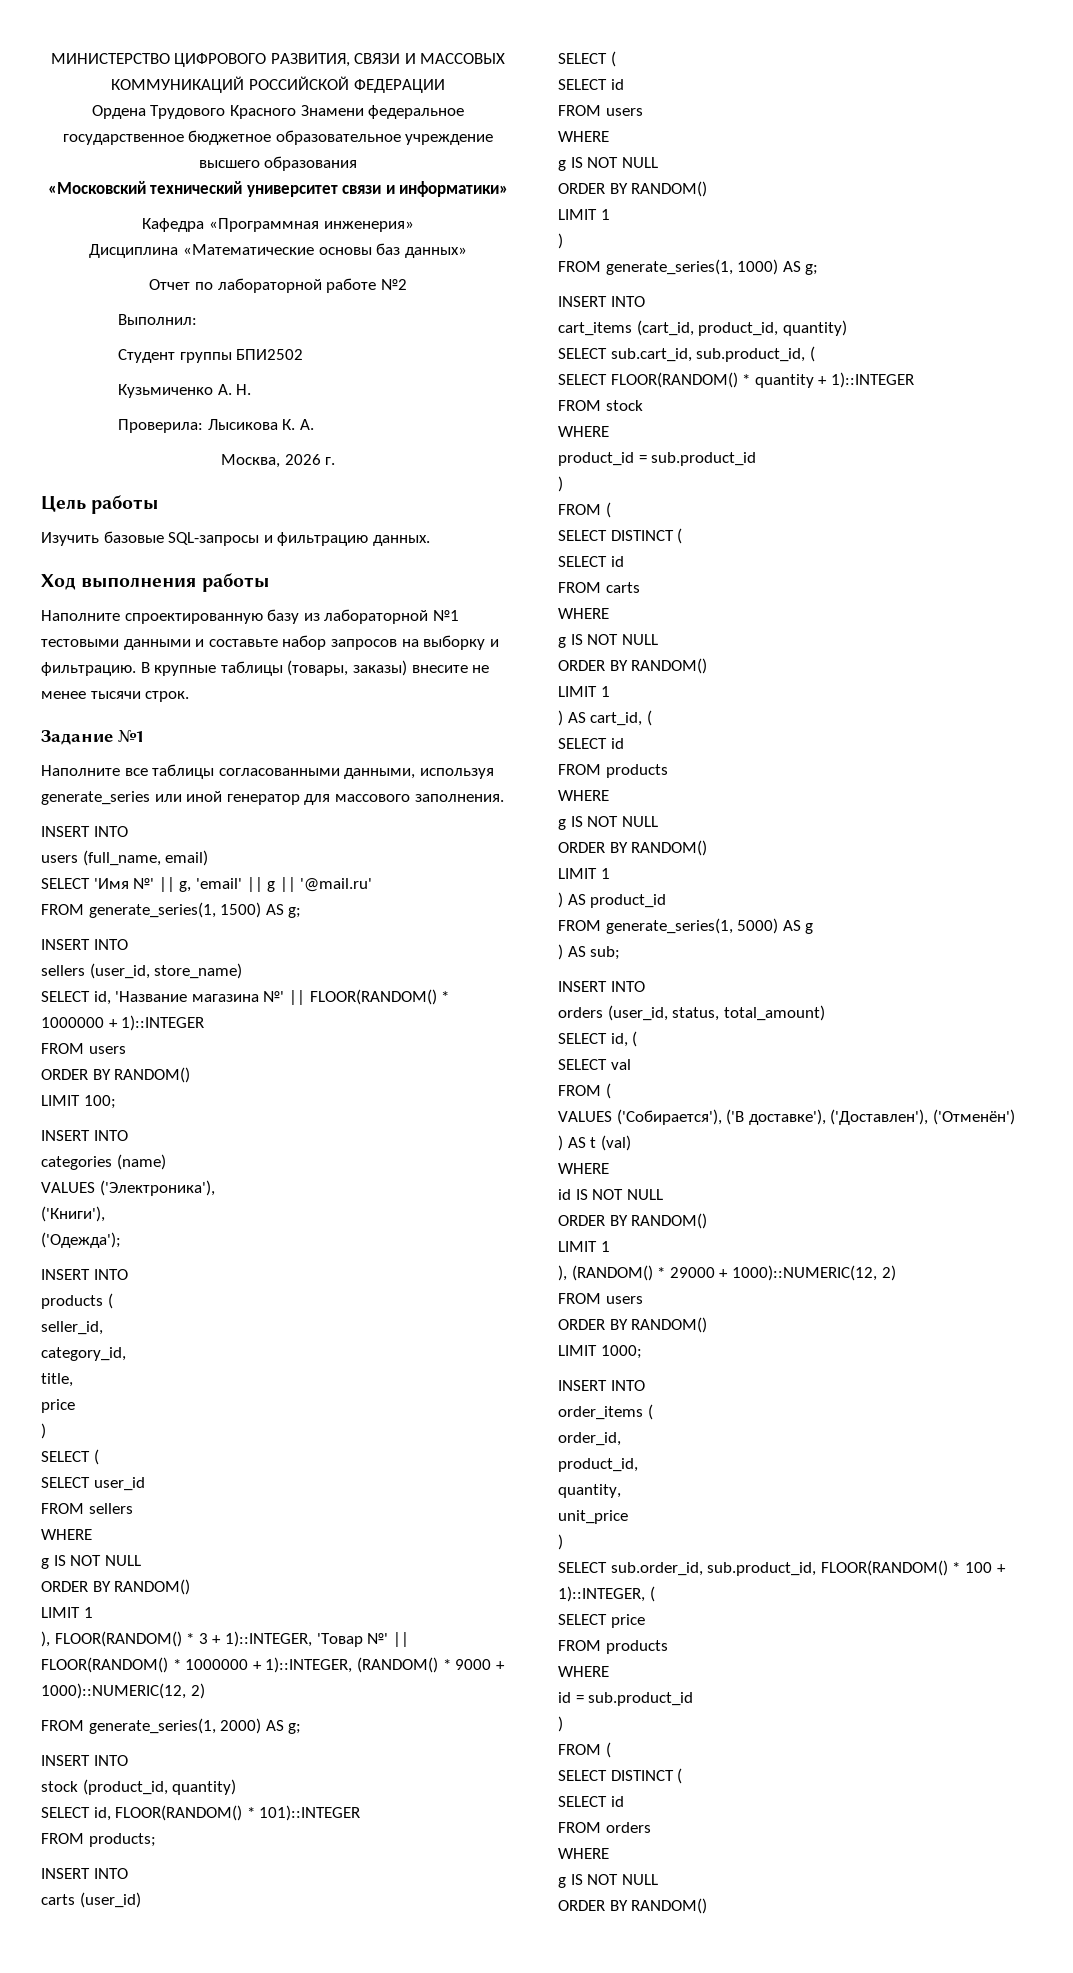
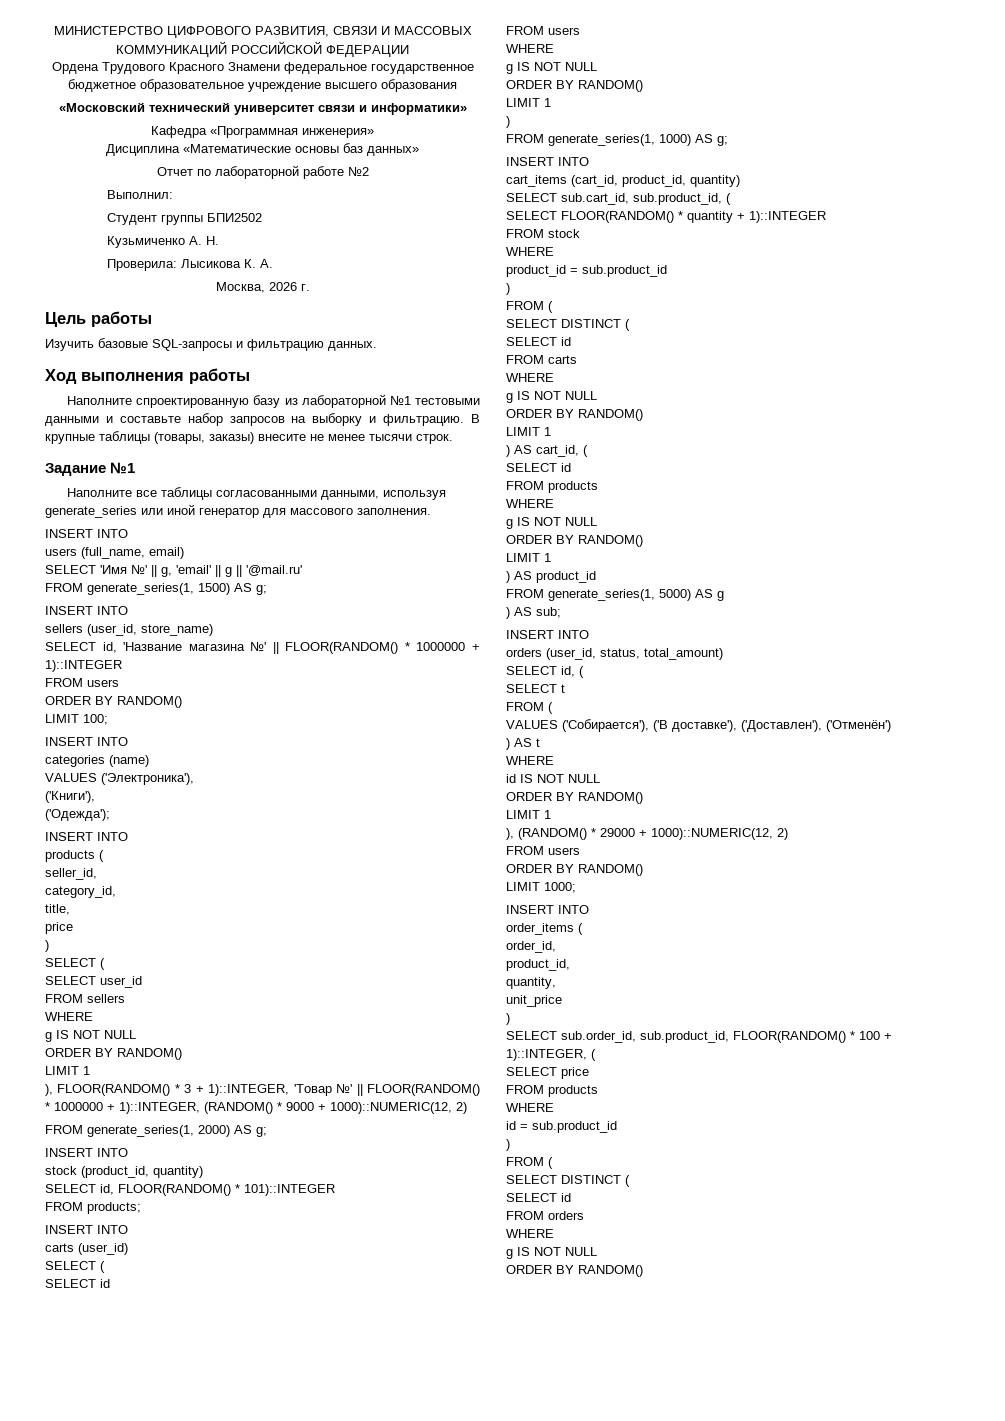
- SELECT val
+ SELECT t
- ) AS t (val)
+ ) AS t

